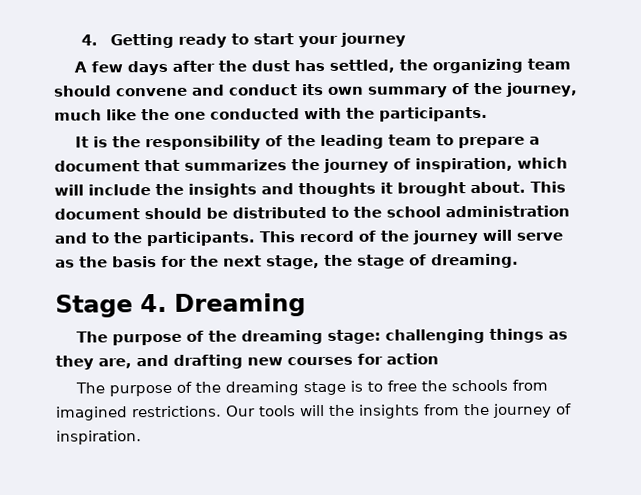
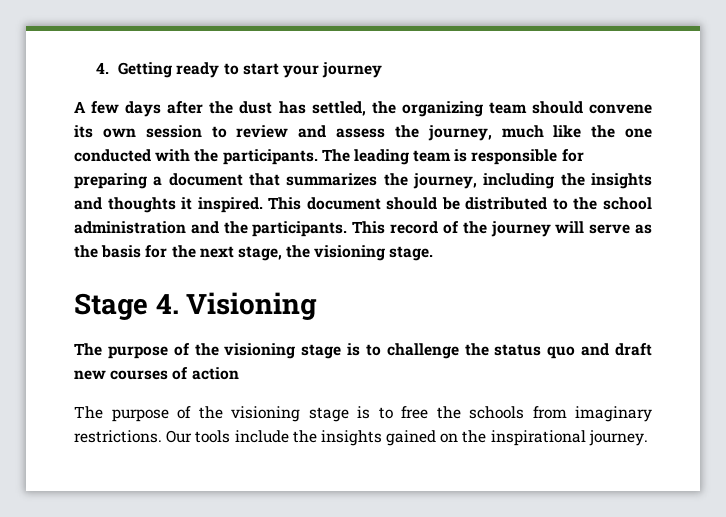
- A few days after the dust has settled, the organizing team should convene and conduct its own summary of the journey, much like the one conducted with the participants.
- It is the responsibility of the leading team to prepare a document that summarizes the journey of inspiration, which will include the insights and thoughts it brought about.
+ A few days after the dust has settled, the organizing team should convene its own session to review and assess the journey, much like the one conducted with the participants. The leading team is responsible for preparing a document that summarizes the journey, including the insights and thoughts it inspired.
- This document should be distributed to the school administration and to the participants.
+ This document should be distributed to the school administration and the participants.
- This record of the journey will serve as the basis for the next stage, the stage of dreaming.
+ This record of the journey will serve as the basis for the next stage, the visioning stage.
- Stage 4. Dreaming
- The purpose of the dreaming stage: challenging things as they are, and drafting new courses for action
+ Stage 4. Visioning
+ The purpose of the visioning stage is to challenge the status quo and draft new courses of action
- The purpose of the dreaming stage is to free the schools from imagined restrictions.
+ The purpose of the visioning stage is to free the schools from imaginary restrictions.
- Our tools will the insights from the journey of inspiration.
+ Our tools include the insights gained on the inspirational journey.

